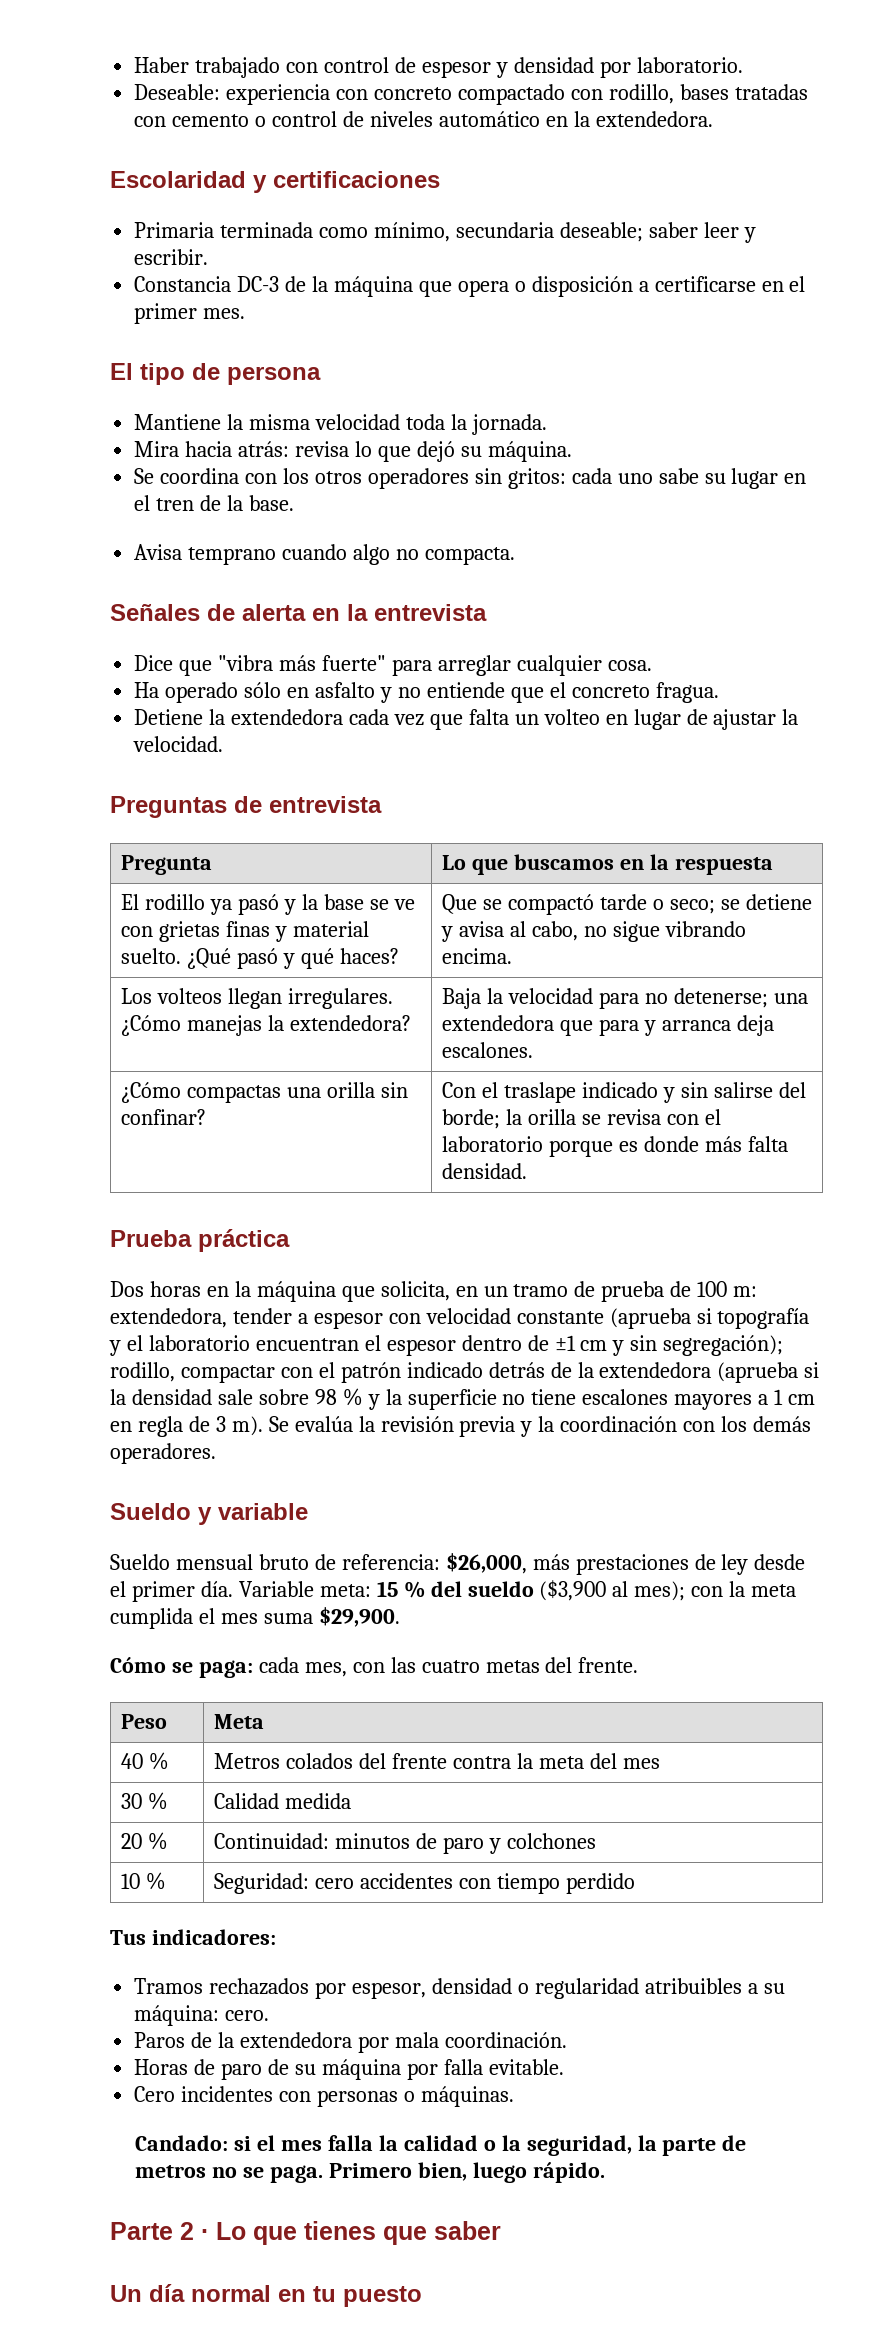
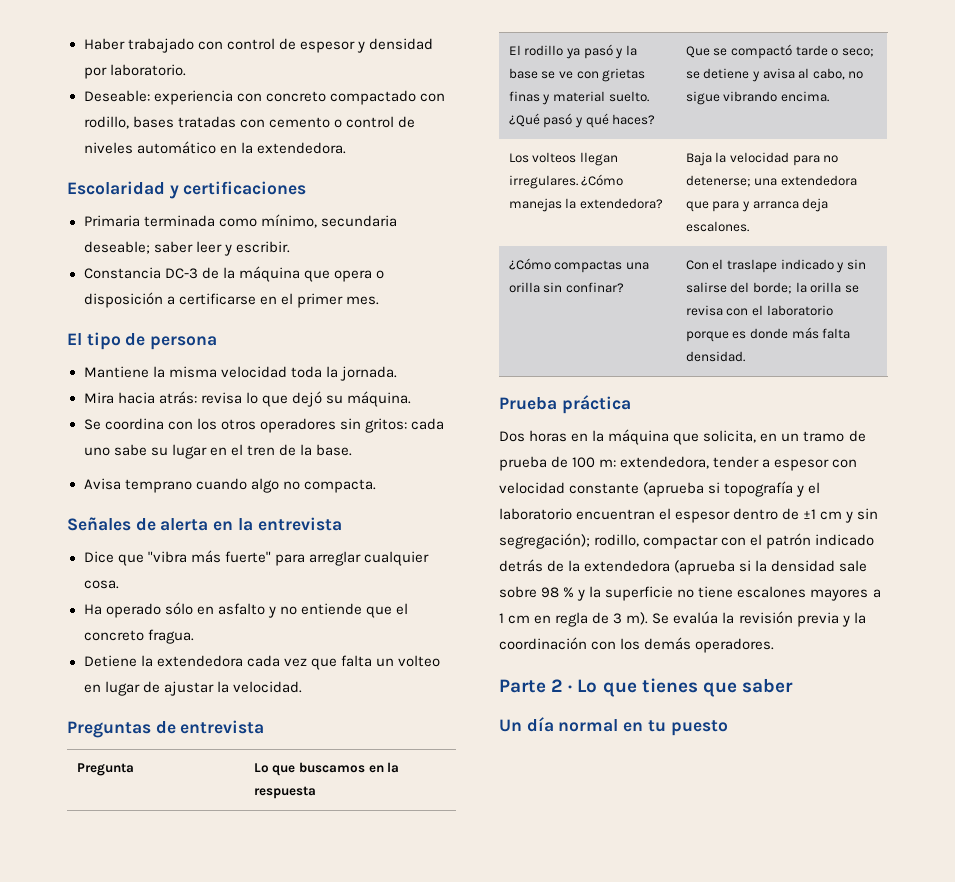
- Sueldo y variable
- Sueldo mensual bruto de referencia: $26,000, más prestaciones de ley desde el primer día. Variable meta: 15 % del sueldo ($3,900 al mes); con la meta cumplida el mes suma $29,900.
- Cómo se paga: cada mes, con las cuatro metas del frente.
- Peso | Meta
- 40 % | Metros colados del frente contra la meta del mes
- 30 % | Calidad medida
- 20 % | Continuidad: minutos de paro y colchones
- 10 % | Seguridad: cero accidentes con tiempo perdido
- Tus indicadores:
- Tramos rechazados por espesor, densidad o regularidad atribuibles a su máquina: cero.
- Paros de la extendedora por mala coordinación.
- Horas de paro de su máquina por falla evitable.
- Cero incidentes con personas o máquinas.
- Candado: si el mes falla la calidad o la seguridad, la parte de metros no se paga. Primero bien, luego rápido.

